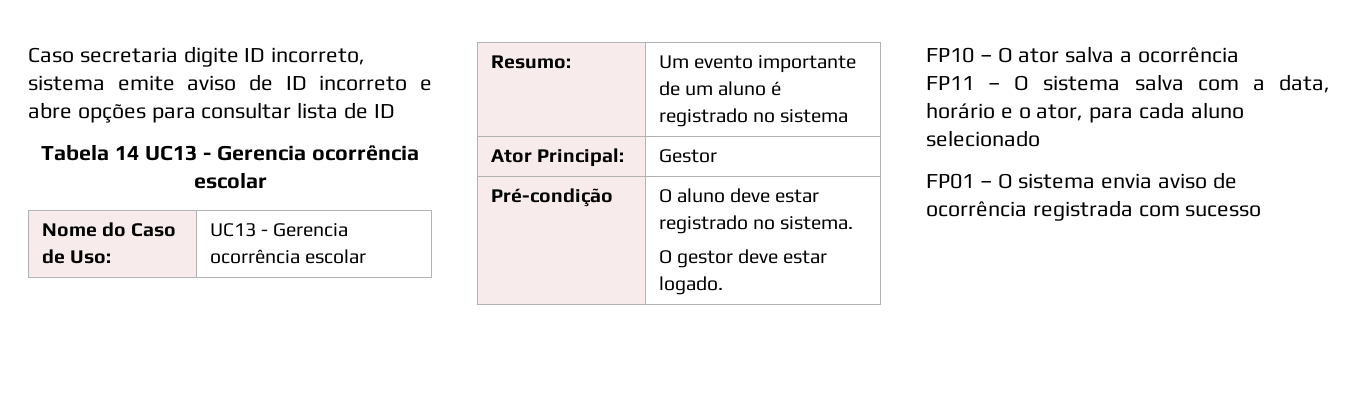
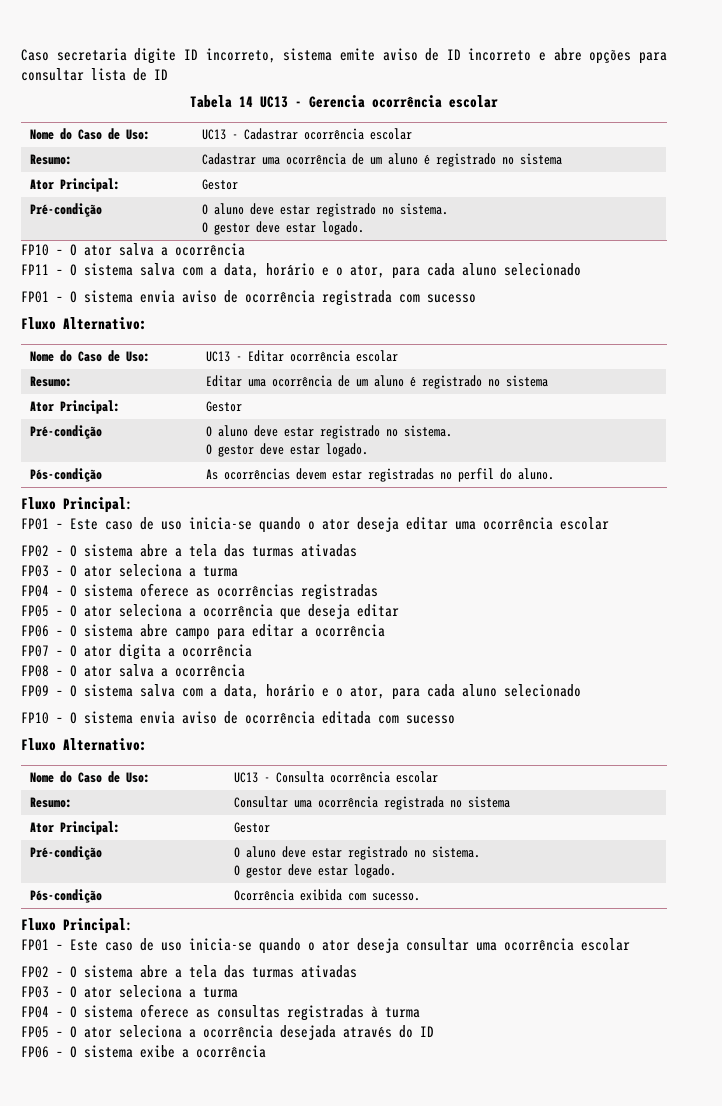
- Nome do Caso de Uso: | UC13 - Gerencia ocorrência escolar
- Resumo: | Um evento importante de um aluno é registrado no sistema
+ Nome do Caso de Uso: | UC13 - Cadastrar ocorrência escolar
+ Resumo: | Cadastrar uma ocorrência de um aluno é registrado no sistema
  FP01 – O sistema envia aviso de ocorrência registrada com sucesso
+ Fluxo Alternativo:
+ Nome do Caso de Uso: | UC13 - Editar ocorrência escolar
+ Resumo: | Editar uma ocorrência de um aluno é registrado no sistema
+ Ator Principal: | Gestor
+ Pré-condição | O aluno deve estar registrado no sistema.
+ O gestor deve estar logado.
+ Pós-condição | As ocorrências devem estar registradas no perfil do aluno.
+ Fluxo Principal:
+ FP01 – Este caso de uso inicia-se quando o ator deseja editar uma ocorrência escolar
+ FP02 – O sistema abre a tela das turmas ativadas
+ FP03 – O ator seleciona a turma
+ FP04 – O sistema oferece as ocorrências registradas
+ FP05 – O ator seleciona a ocorrência que deseja editar
+ FP06 – O sistema abre campo para editar a ocorrência
+ FP07 – O ator digita a ocorrência
+ FP08 – O ator salva a ocorrência
+ FP09 – O sistema salva com a data, horário e o ator, para cada aluno selecionado
+ FP10 – O sistema envia aviso de ocorrência editada com sucesso
+ Fluxo Alternativo:
+ Nome do Caso de Uso: | UC13 - Consulta ocorrência escolar
+ Resumo: | Consultar uma ocorrência registrada no sistema
+ Ator Principal: | Gestor
+ Pré-condição | O aluno deve estar registrado no sistema.
+ O gestor deve estar logado.
+ Pós-condição | Ocorrência exibida com sucesso.
+ Fluxo Principal:
+ FP01 – Este caso de uso inicia-se quando o ator deseja consultar uma ocorrência escolar
+ FP02 – O sistema abre a tela das turmas ativadas
+ FP03 – O ator seleciona a turma
+ FP04 – O sistema oferece as consultas registradas à turma
+ FP05 – O ator seleciona a ocorrência desejada através do ID
+ FP06 – O sistema exibe a ocorrência

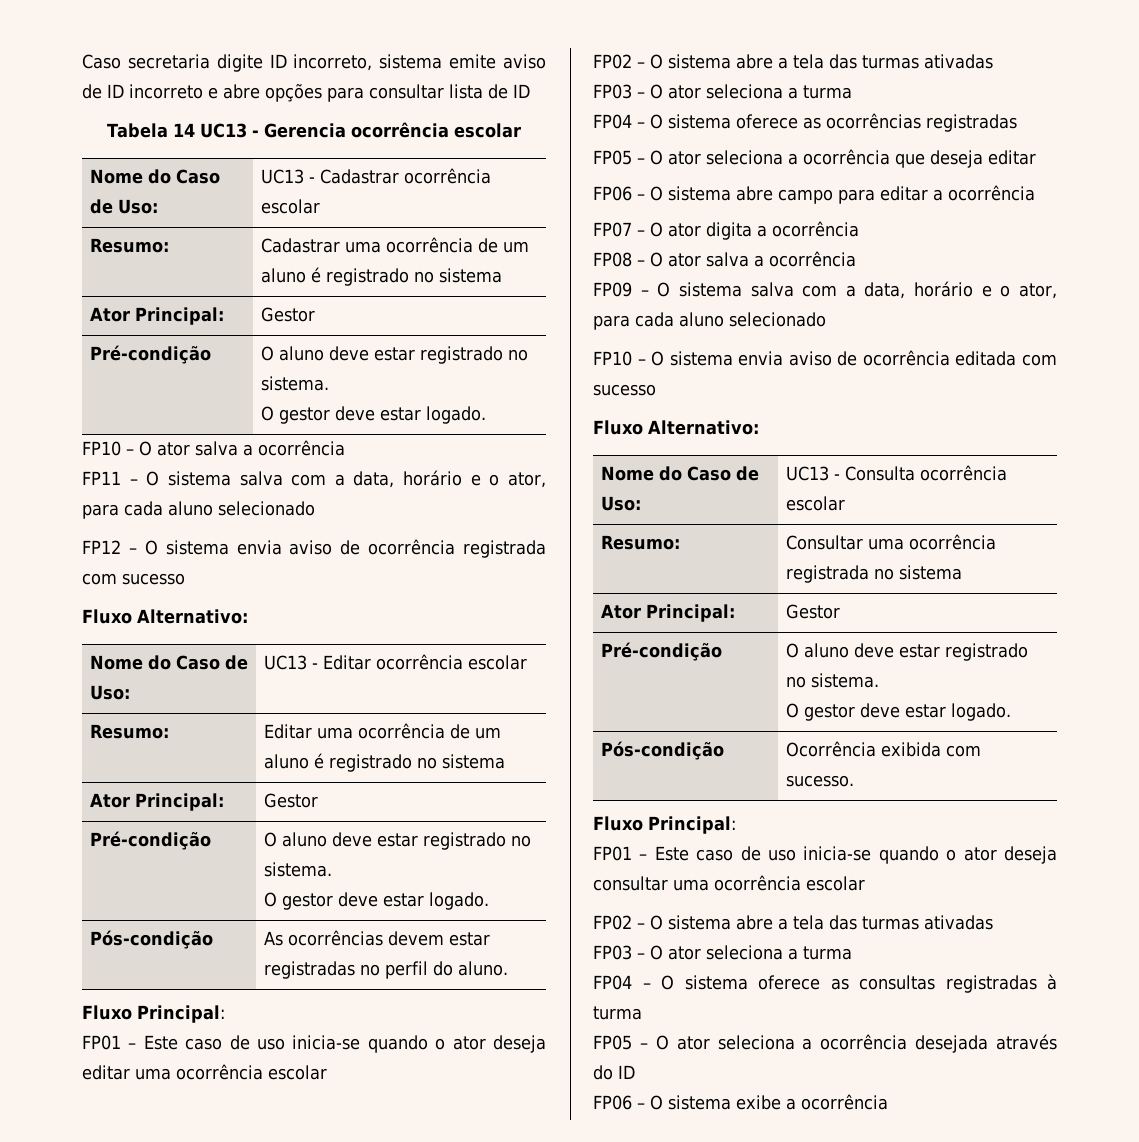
- FP01 – O sistema envia aviso de ocorrência registrada com sucesso
+ FP12 – O sistema envia aviso de ocorrência registrada com sucesso

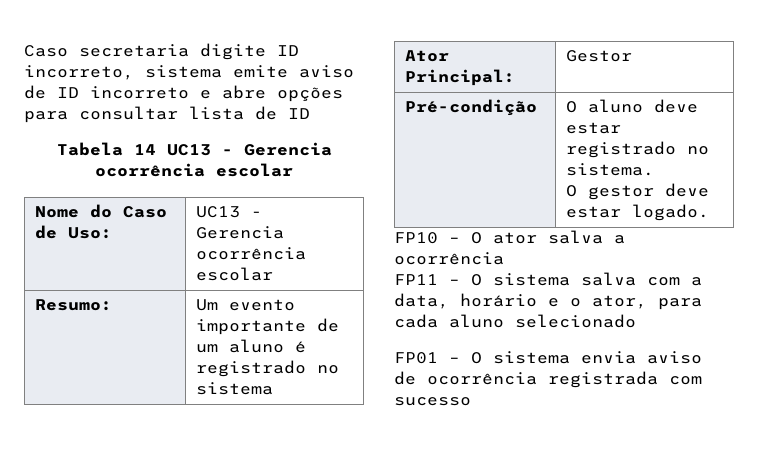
- Nome do Caso de Uso: | UC13 - Cadastrar ocorrência escolar
- Resumo: | Cadastrar uma ocorrência de um aluno é registrado no sistema
+ Nome do Caso de Uso: | UC13 - Gerencia ocorrência escolar
+ Resumo: | Um evento importante de um aluno é registrado no sistema
- FP12 – O sistema envia aviso de ocorrência registrada com sucesso
- Fluxo Alternativo:
- Nome do Caso de Uso: | UC13 - Editar ocorrência escolar
- Resumo: | Editar uma ocorrência de um aluno é registrado no sistema
- Ator Principal: | Gestor
- Pré-condição | O aluno deve estar registrado no sistema.
- O gestor deve estar logado.
- Pós-condição | As ocorrências devem estar registradas no perfil do aluno.
- Fluxo Principal:
- FP01 – Este caso de uso inicia-se quando o ator deseja editar uma ocorrência escolar
- FP02 – O sistema abre a tela das turmas ativadas
- FP03 – O ator seleciona a turma
- FP04 – O sistema oferece as ocorrências registradas
- FP05 – O ator seleciona a ocorrência que deseja editar
- FP06 – O sistema abre campo para editar a ocorrência
- FP07 – O ator digita a ocorrência
- FP08 – O ator salva a ocorrência
- FP09 – O sistema salva com a data, horário e o ator, para cada aluno selecionado
- FP10 – O sistema envia aviso de ocorrência editada com sucesso
- Fluxo Alternativo:
- Nome do Caso de Uso: | UC13 - Consulta ocorrência escolar
- Resumo: | Consultar uma ocorrência registrada no sistema
- Ator Principal: | Gestor
- Pré-condição | O aluno deve estar registrado no sistema.
- O gestor deve estar logado.
- Pós-condição | Ocorrência exibida com sucesso.
- Fluxo Principal:
- FP01 – Este caso de uso inicia-se quando o ator deseja consultar uma ocorrência escolar
- FP02 – O sistema abre a tela das turmas ativadas
- FP03 – O ator seleciona a turma
- FP04 – O sistema oferece as consultas registradas à turma
- FP05 – O ator seleciona a ocorrência desejada através do ID
- FP06 – O sistema exibe a ocorrência
+ FP01 – O sistema envia aviso de ocorrência registrada com sucesso

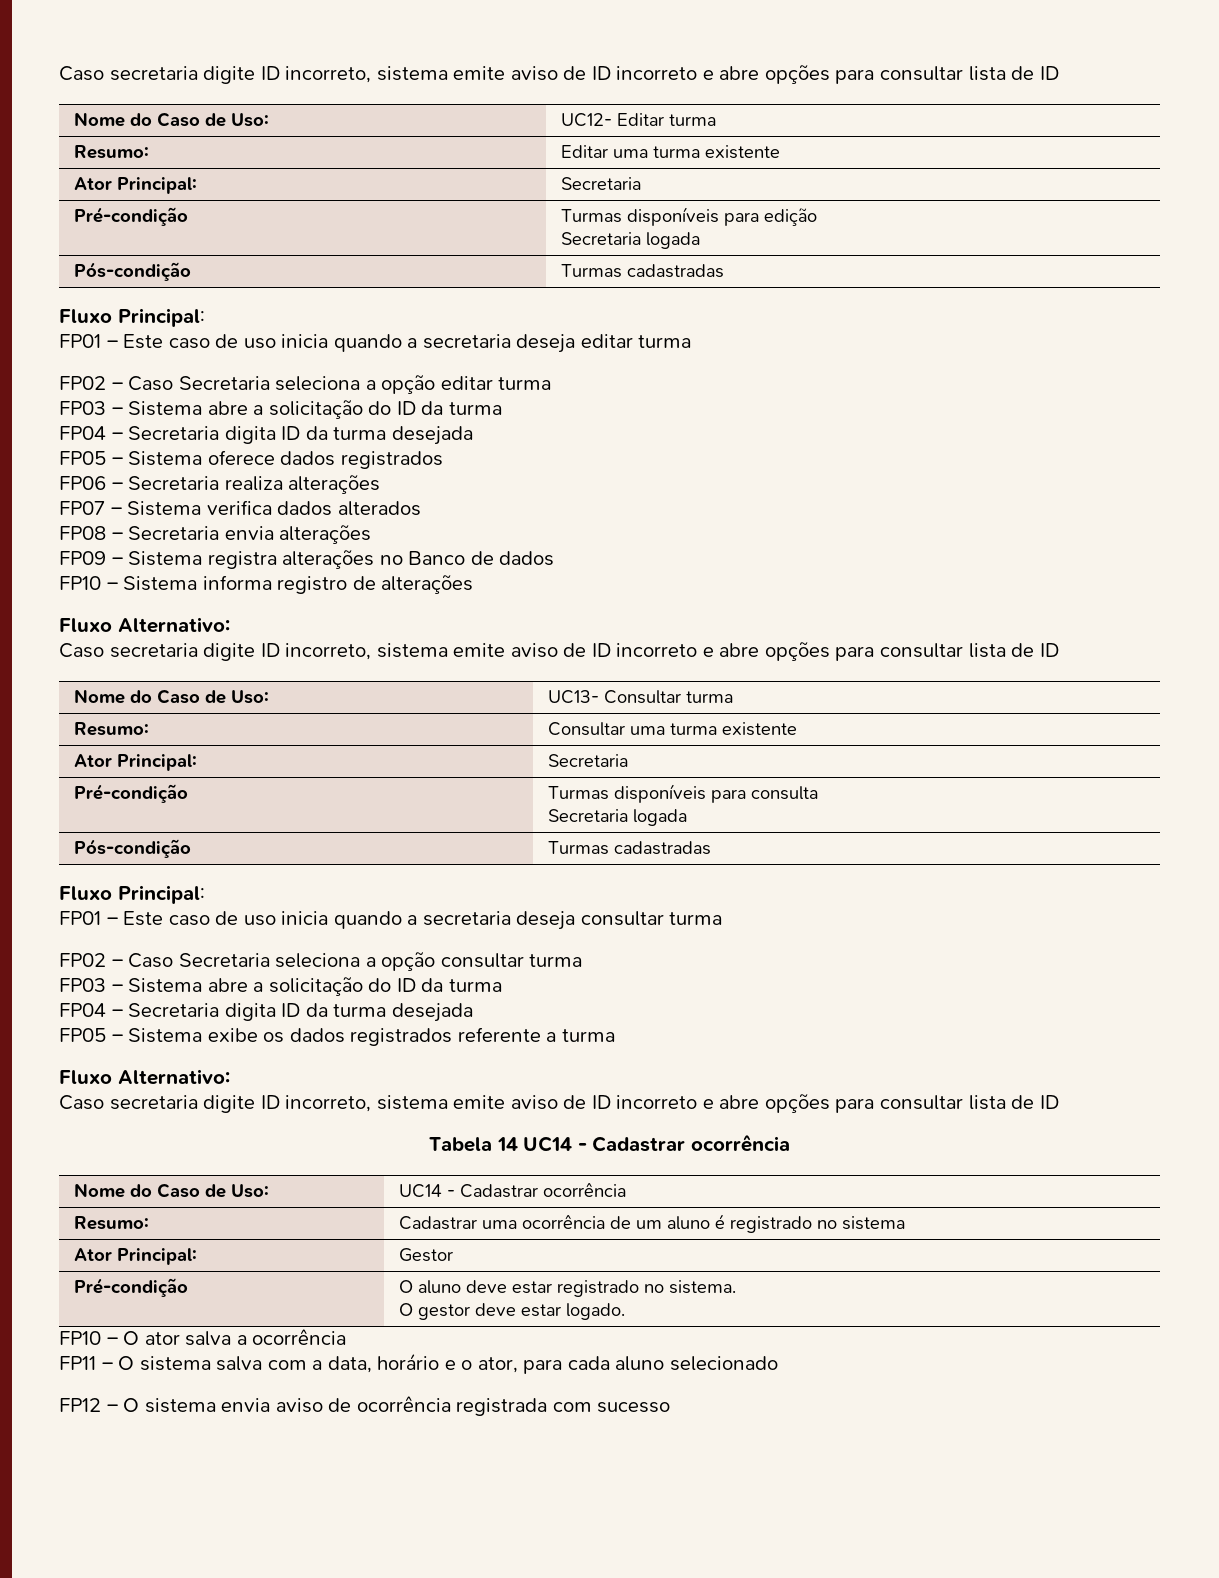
+ Nome do Caso de Uso: | UC12- Editar turma
+ Resumo: | Editar uma turma existente
+ Ator Principal: | Secretaria
+ Pré-condição | Turmas disponíveis para edição
+ Secretaria logada
+ Pós-condição | Turmas cadastradas
+ Fluxo Principal:
+ FP01 – Este caso de uso inicia quando a secretaria deseja editar turma
+ FP02 – Caso Secretaria seleciona a opção editar turma
+ FP03 – Sistema abre a solicitação do ID da turma
+ FP04 – Secretaria digita ID da turma desejada
+ FP05 – Sistema oferece dados registrados
+ FP06 – Secretaria realiza alterações
+ FP07 – Sistema verifica dados alterados
+ FP08 – Secretaria envia alterações
+ FP09 – Sistema registra alterações no Banco de dados
+ FP10 – Sistema informa registro de alterações
+ Fluxo Alternativo:
+ Caso secretaria digite ID incorreto, sistema emite aviso de ID incorreto e abre opções para consultar lista de ID
+ Nome do Caso de Uso: | UC13- Consultar turma
+ Resumo: | Consultar uma turma existente
+ Ator Principal: | Secretaria
+ Pré-condição | Turmas disponíveis para consulta
+ Secretaria logada
+ Pós-condição | Turmas cadastradas
+ Fluxo Principal:
+ FP01 – Este caso de uso inicia quando a secretaria deseja consultar turma
+ FP02 – Caso Secretaria seleciona a opção consultar turma
+ FP03 – Sistema abre a solicitação do ID da turma
+ FP04 – Secretaria digita ID da turma desejada
+ FP05 – Sistema exibe os dados registrados referente a turma
+ Fluxo Alternativo:
+ Caso secretaria digite ID incorreto, sistema emite aviso de ID incorreto e abre opções para consultar lista de ID
- Tabela 14 UC13 - Gerencia ocorrência escolar
- Nome do Caso de Uso: | UC13 - Gerencia ocorrência escolar
- Resumo: | Um evento importante de um aluno é registrado no sistema
+ Tabela 14 UC14 - Cadastrar ocorrência
+ Nome do Caso de Uso: | UC14 - Cadastrar ocorrência
+ Resumo: | Cadastrar uma ocorrência de um aluno é registrado no sistema
- FP01 – O sistema envia aviso de ocorrência registrada com sucesso
+ FP12 – O sistema envia aviso de ocorrência registrada com sucesso

